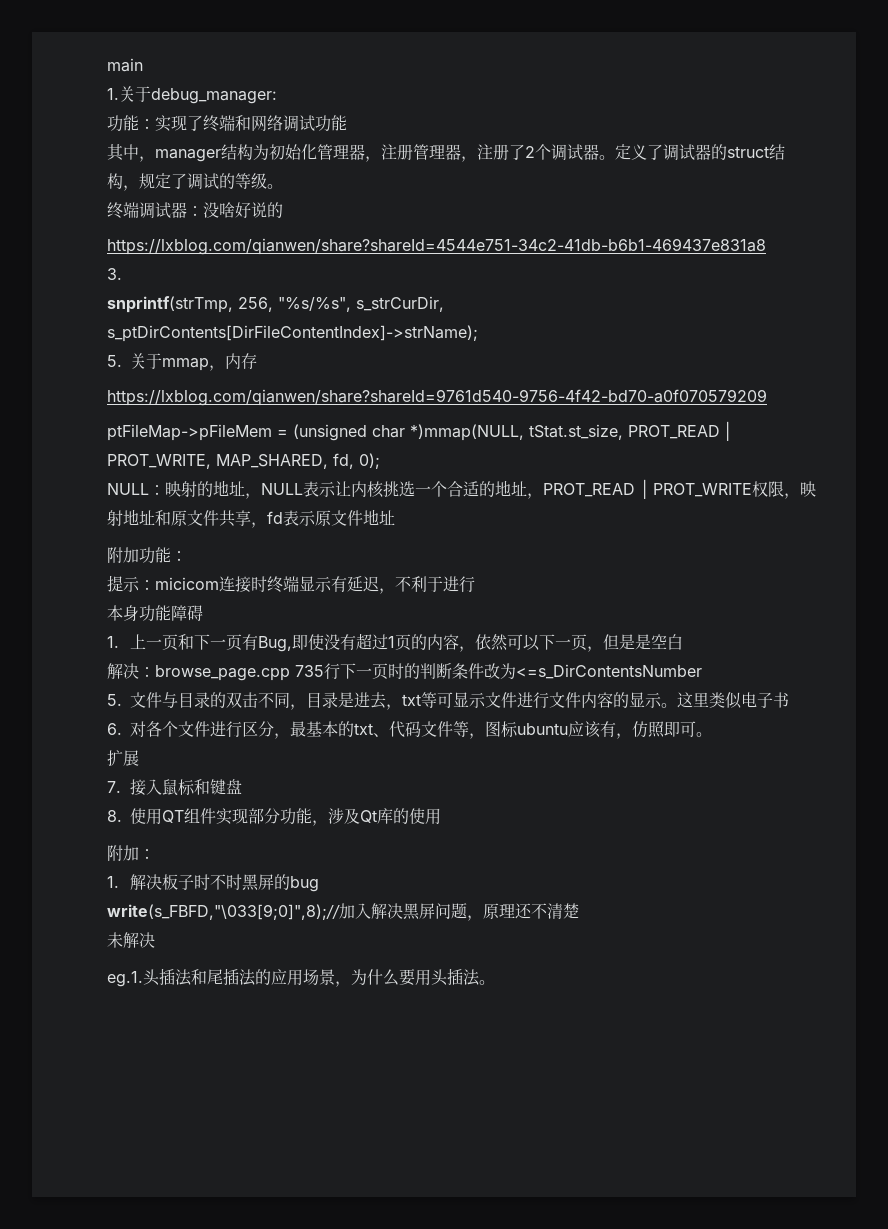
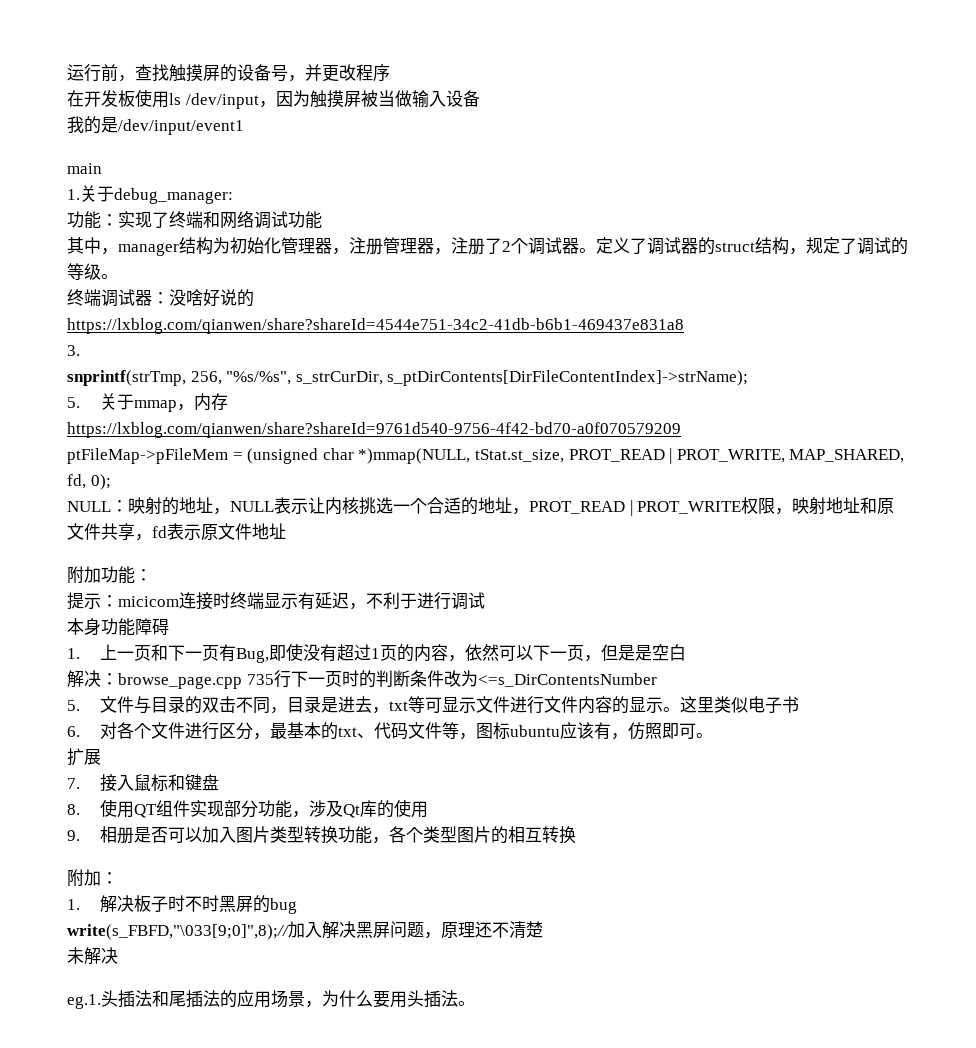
+ 运行前，查找触摸屏的设备号，并更改程序
+ 在开发板使用ls /dev/input，因为触摸屏被当做输入设备
+ 我的是/dev/input/event1
- 提示：micicom连接时终端显示有延迟，不利于进行
+ 提示：micicom连接时终端显示有延迟，不利于进行调试
+ 9.相册是否可以加入图片类型转换功能，各个类型图片的相互转换

